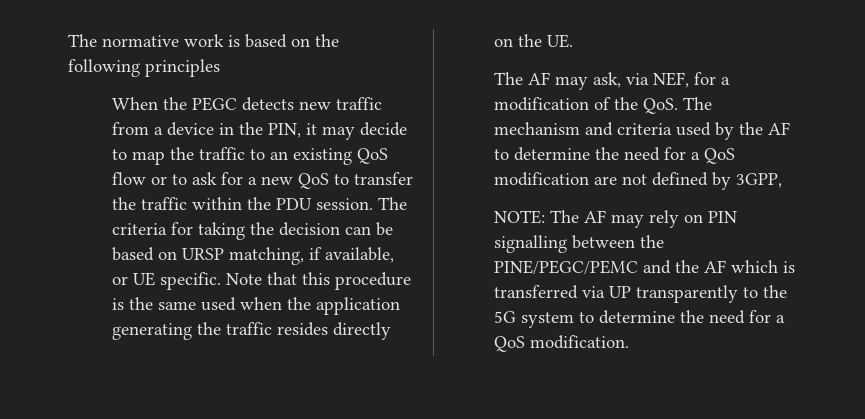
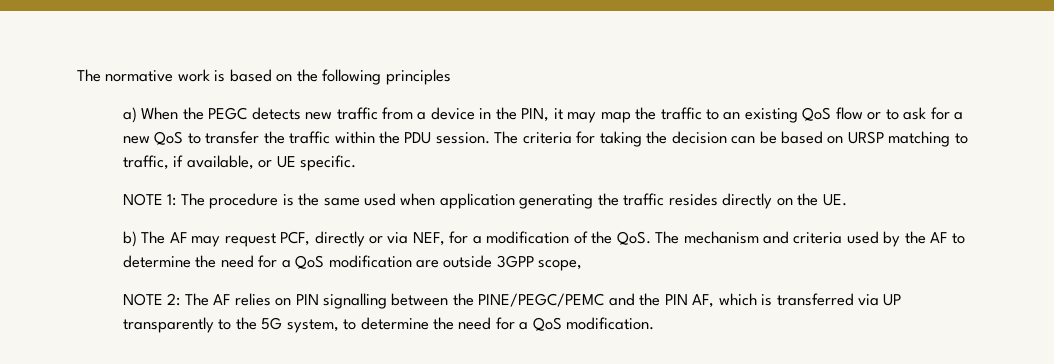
- When the PEGC detects new traffic from a device in the PIN, it may decide to map the traffic to an existing QoS flow or to ask for a new QoS to transfer the traffic within the PDU session.
+ a) When the PEGC detects new traffic from a device in the PIN, it may map the traffic to an existing QoS flow or to ask for a new QoS to transfer the traffic within the PDU session.
- The criteria for taking the decision can be based on URSP matching, if available, or UE specific. Note that this procedure is the same used when the application generating the traffic resides directly on the UE.
+ The criteria for taking the decision can be based on URSP matching to traffic, if available, or UE specific.
+ NOTE 1: The procedure is the same used when application generating the traffic resides directly on the UE.
- The AF may ask, via NEF, for a modification of the QoS. The mechanism and criteria used by the AF to determine the need for a QoS modification are not defined by 3GPP,
- NOTE: The AF may rely on PIN signalling between the PINE/PEGC/PEMC and the AF which is transferred via UP transparently to the 5G system to determine the need for a QoS modification.
+ b) The AF may request PCF, directly or via NEF, for a modification of the QoS. The mechanism and criteria used by the AF to determine the need for a QoS modification are outside 3GPP scope,
+ NOTE 2: The AF relies on PIN signalling between the PINE/PEGC/PEMC and the PIN AF, which is transferred via UP transparently to the 5G system, to determine the need for a QoS modification.

